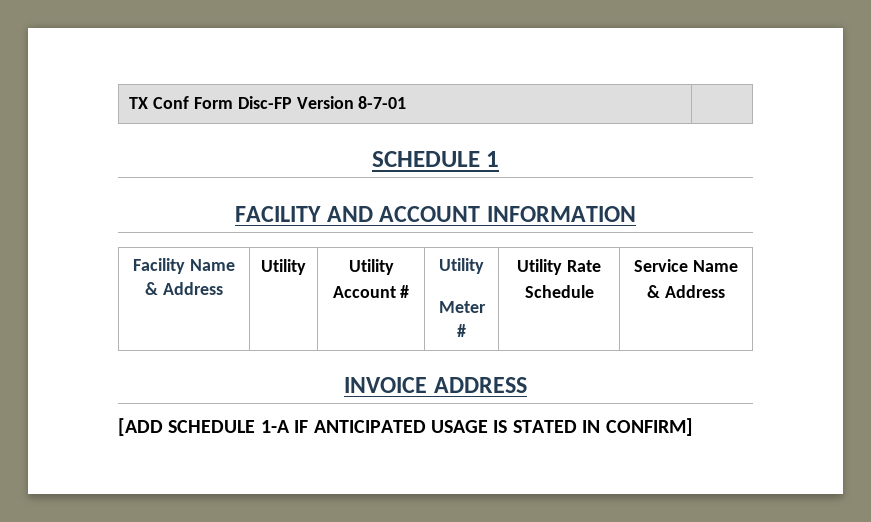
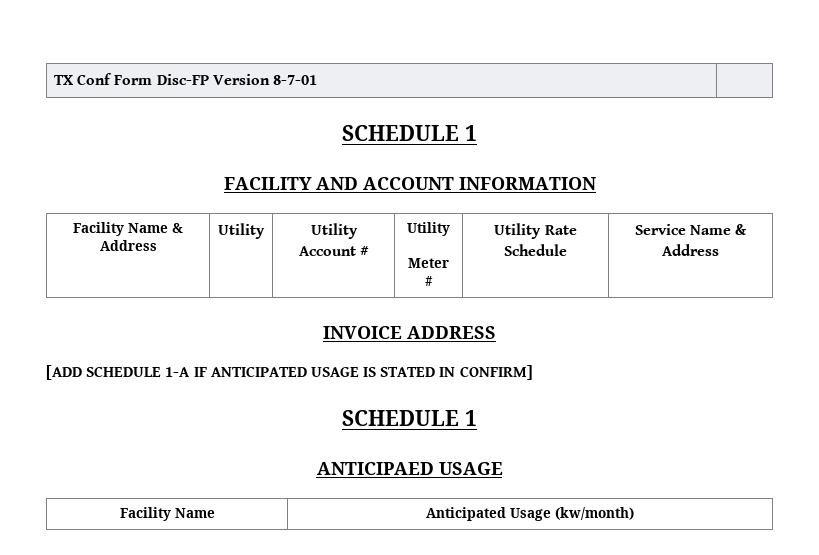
  [ADD SCHEDULE 1-A IF ANTICIPATED USAGE IS STATED IN CONFIRM]
+ SCHEDULE 1
+ ANTICIPAED USAGE
+ Facility Name | Anticipated Usage (kw/month)

